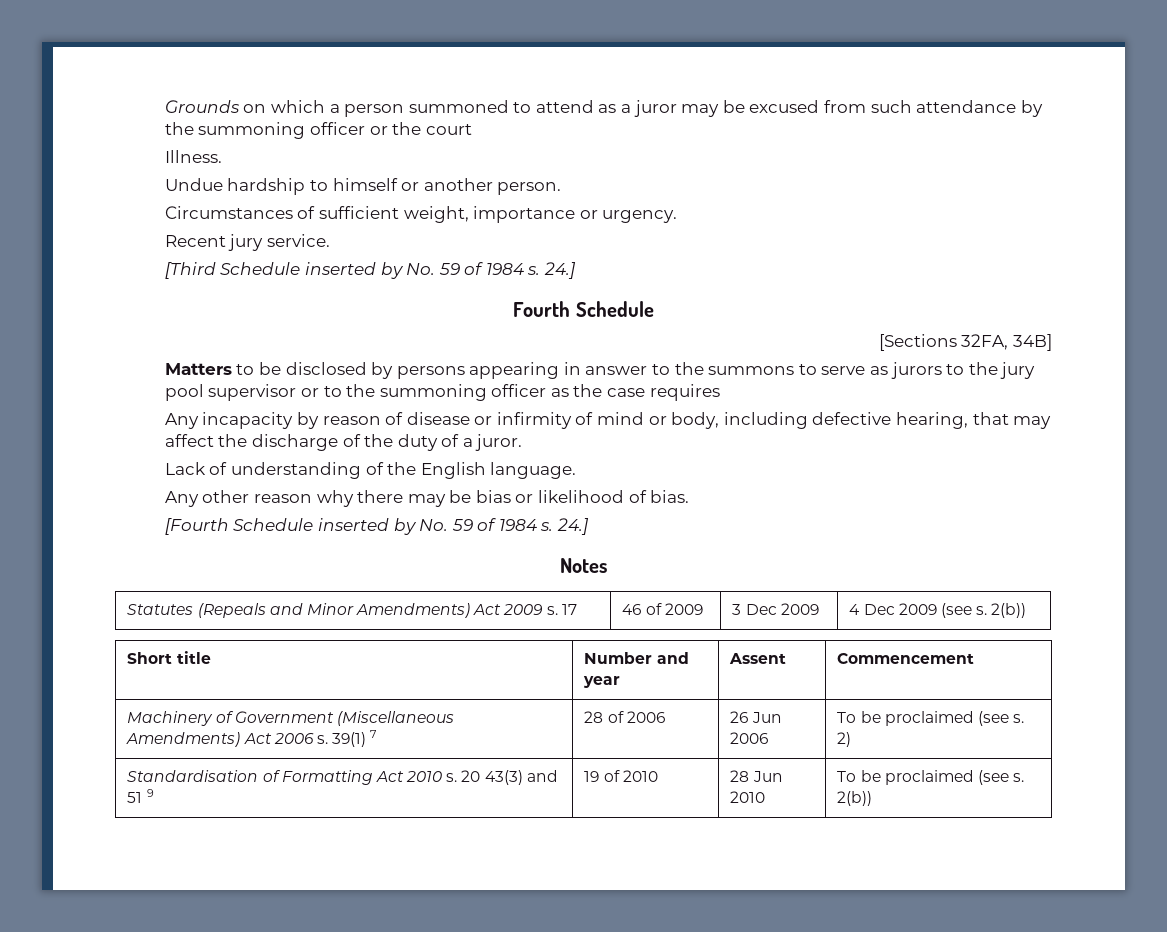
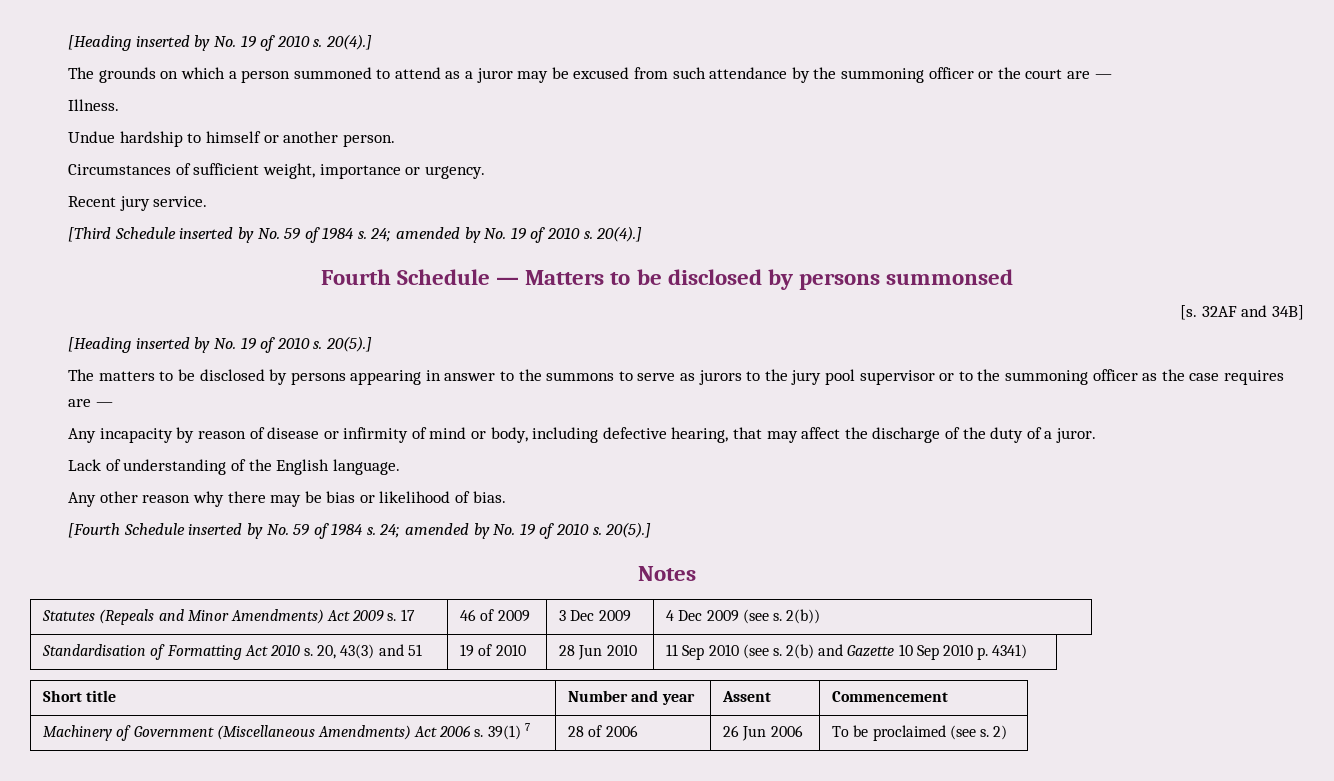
- Grounds on which a person summoned to attend as a juror may be excused from such attendance by the summoning officer or the court
+ [Heading inserted by No. 19 of 2010 s. 20(4).]
+ The grounds on which a person summoned to attend as a juror may be excused from such attendance by the summoning officer or the court are —
- [Third Schedule inserted by No. 59 of 1984 s. 24.]
- Fourth Schedule
- [Sections 32FA, 34B]
- Matters to be disclosed by persons appearing in answer to the summons to serve as jurors to the jury pool supervisor or to the summoning officer as the case requires
+ [Third Schedule inserted by No. 59 of 1984 s. 24; amended by No. 19 of 2010 s. 20(4).]
+ Fourth Schedule — Matters to be disclosed by persons summonsed
+ [s. 32AF and 34B]
+ [Heading inserted by No. 19 of 2010 s. 20(5).]
+ The matters to be disclosed by persons appearing in answer to the summons to serve as jurors to the jury pool supervisor or to the summoning officer as the case requires are —
- [Fourth Schedule inserted by No. 59 of 1984 s. 24.]
+ [Fourth Schedule inserted by No. 59 of 1984 s. 24; amended by No. 19 of 2010 s. 20(5).]
+ Standardisation of Formatting Act 2010 s. 20, 43(3) and 51 | 19 of 2010 | 28 Jun 2010 | 11 Sep 2010 (see s. 2(b) and Gazette 10 Sep 2010 p. 4341)
- Standardisation of Formatting Act 2010 s. 20 43(3) and 51 9 | 19 of 2010 | 28 Jun 2010 | To be proclaimed (see s. 2(b))

